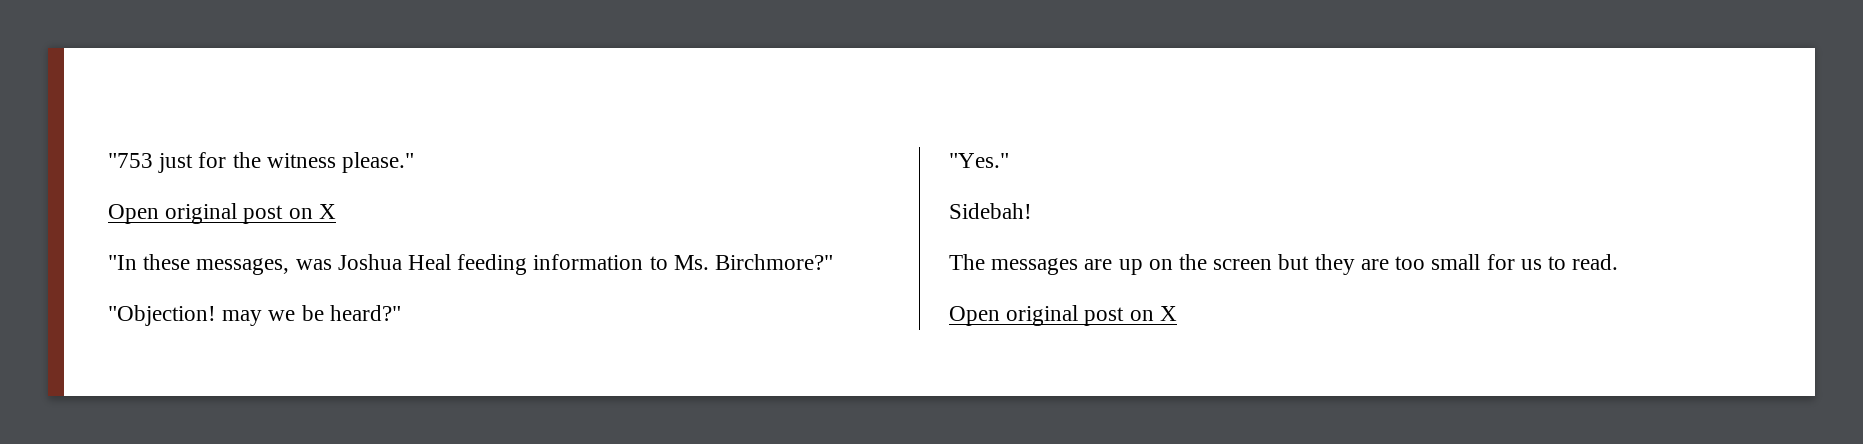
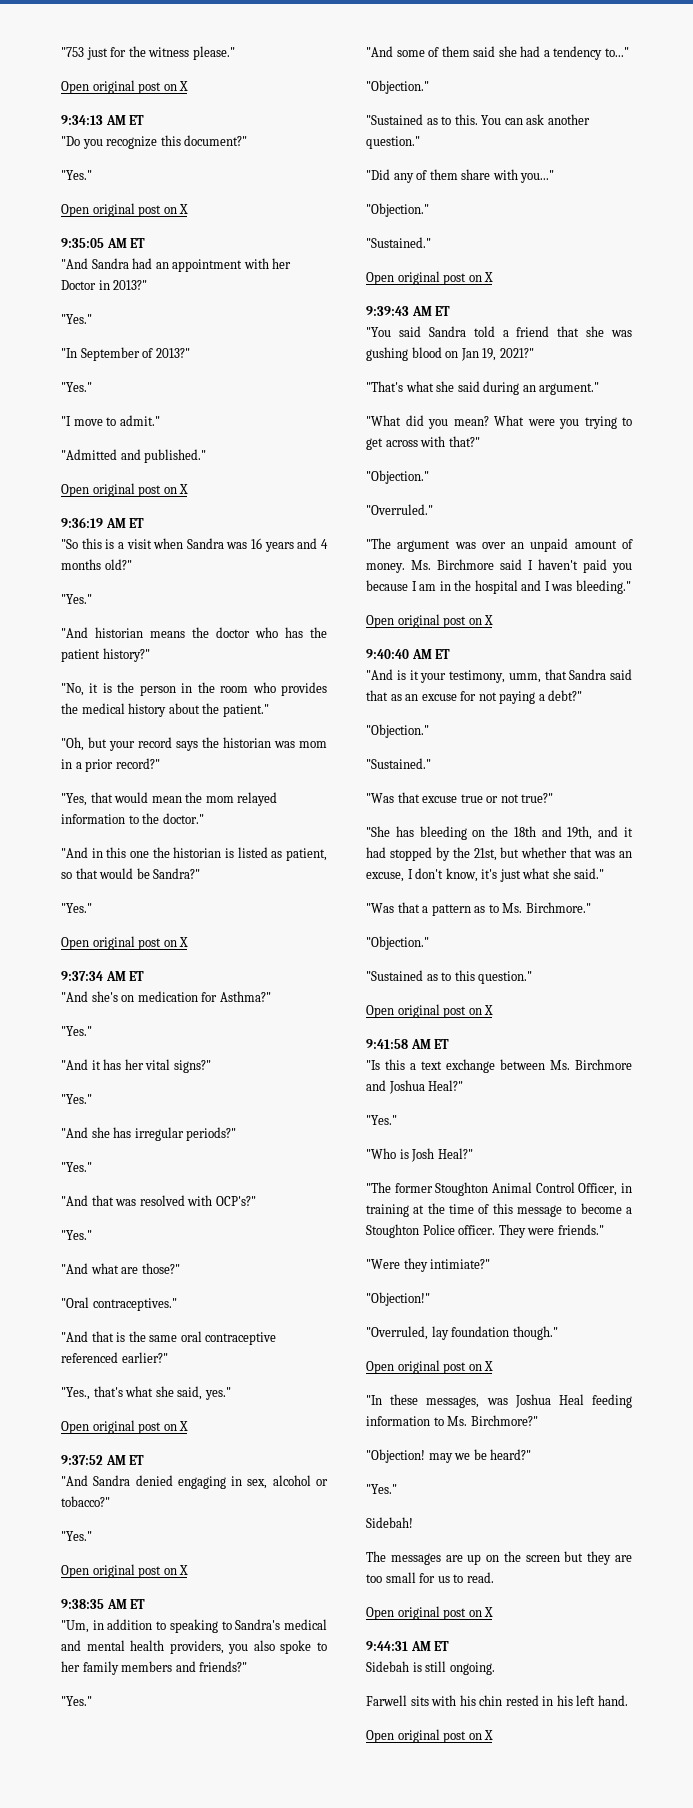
+ 9:34:13 AM ET
+ "Do you recognize this document?"
+ "Yes."
+ Open original post on X
+ 9:35:05 AM ET
+ "And Sandra had an appointment with her Doctor in 2013?"
+ "Yes."
+ "In September of 2013?"
+ "Yes."
+ "I move to admit."
+ "Admitted and published."
+ Open original post on X
+ 9:36:19 AM ET
+ "So this is a visit when Sandra was 16 years and 4 months old?"
+ "Yes."
+ "And historian means the doctor who has the patient history?"
+ "No, it is the person in the room who provides the medical history about the patient."
+ "Oh, but your record says the historian was mom in a prior record?"
+ "Yes, that would mean the mom relayed information to the doctor."
+ "And in this one the historian is listed as patient, so that would be Sandra?"
+ "Yes."
+ Open original post on X
+ 9:37:34 AM ET
+ "And she's on medication for Asthma?"
+ "Yes."
+ "And it has her vital signs?"
+ "Yes."
+ "And she has irregular periods?"
+ "Yes."
+ "And that was resolved with OCP's?"
+ "Yes."
+ "And what are those?"
+ "Oral contraceptives."
+ "And that is the same oral contraceptive referenced earlier?"
+ "Yes., that's what she said, yes."
+ Open original post on X
+ 9:37:52 AM ET
+ "And Sandra denied engaging in sex, alcohol or tobacco?"
+ "Yes."
+ Open original post on X
+ 9:38:35 AM ET
+ "Um, in addition to speaking to Sandra's medical and mental health providers, you also spoke to her family members and friends?"
+ "Yes."
+ "And some of them said she had a tendency to..."
+ "Objection."
+ "Sustained as to this. You can ask another question."
+ "Did any of them share with you..."
+ "Objection."
+ "Sustained."
+ Open original post on X
+ 9:39:43 AM ET
+ "You said Sandra told a friend that she was gushing blood on Jan 19, 2021?"
+ "That's what she said during an argument."
+ "What did you mean? What were you trying to get across with that?"
+ "Objection."
+ "Overruled."
+ "The argument was over an unpaid amount of money. Ms. Birchmore said I haven't paid you because I am in the hospital and I was bleeding."
+ Open original post on X
+ 9:40:40 AM ET
+ "And is it your testimony, umm, that Sandra said that as an excuse for not paying a debt?"
+ "Objection."
+ "Sustained."
+ "Was that excuse true or not true?"
+ "She has bleeding on the 18th and 19th, and it had stopped by the 21st, but whether that was an excuse, I don't know, it's just what she said."
+ "Was that a pattern as to Ms. Birchmore."
+ "Objection."
+ "Sustained as to this question."
+ Open original post on X
+ 9:41:58 AM ET
+ "Is this a text exchange between Ms. Birchmore and Joshua Heal?"
+ "Yes."
+ "Who is Josh Heal?"
+ "The former Stoughton Animal Control Officer, in training at the time of this message to become a Stoughton Police officer. They were friends."
+ "Were they intimiate?"
+ "Objection!"
+ "Overruled, lay foundation though."
+ Open original post on X
+ 9:44:31 AM ET
+ Sidebah is still ongoing.
+ Farwell sits with his chin rested in his left hand.
+ Open original post on X

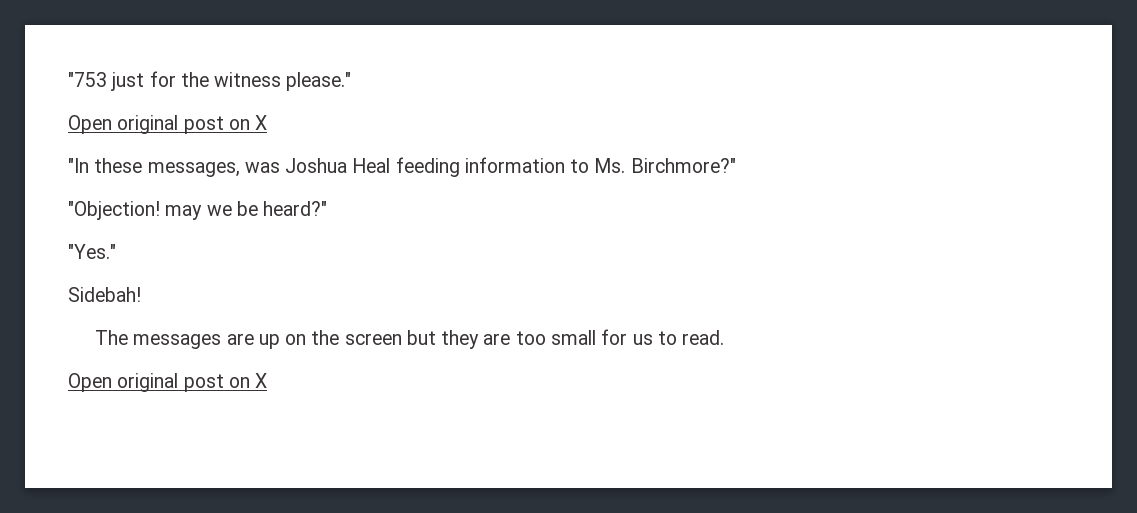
- 9:34:13 AM ET
- "Do you recognize this document?"
- "Yes."
- Open original post on X
- 9:35:05 AM ET
- "And Sandra had an appointment with her Doctor in 2013?"
- "Yes."
- "In September of 2013?"
- "Yes."
- "I move to admit."
- "Admitted and published."
- Open original post on X
- 9:36:19 AM ET
- "So this is a visit when Sandra was 16 years and 4 months old?"
- "Yes."
- "And historian means the doctor who has the patient history?"
- "No, it is the person in the room who provides the medical history about the patient."
- "Oh, but your record says the historian was mom in a prior record?"
- "Yes, that would mean the mom relayed information to the doctor."
- "And in this one the historian is listed as patient, so that would be Sandra?"
- "Yes."
- Open original post on X
- 9:37:34 AM ET
- "And she's on medication for Asthma?"
- "Yes."
- "And it has her vital signs?"
- "Yes."
- "And she has irregular periods?"
- "Yes."
- "And that was resolved with OCP's?"
- "Yes."
- "And what are those?"
- "Oral contraceptives."
- "And that is the same oral contraceptive referenced earlier?"
- "Yes., that's what she said, yes."
- Open original post on X
- 9:37:52 AM ET
- "And Sandra denied engaging in sex, alcohol or tobacco?"
- "Yes."
- Open original post on X
- 9:38:35 AM ET
- "Um, in addition to speaking to Sandra's medical and mental health providers, you also spoke to her family members and friends?"
- "Yes."
- "And some of them said she had a tendency to..."
- "Objection."
- "Sustained as to this. You can ask another question."
- "Did any of them share with you..."
- "Objection."
- "Sustained."
- Open original post on X
- 9:39:43 AM ET
- "You said Sandra told a friend that she was gushing blood on Jan 19, 2021?"
- "That's what she said during an argument."
- "What did you mean? What were you trying to get across with that?"
- "Objection."
- "Overruled."
- "The argument was over an unpaid amount of money. Ms. Birchmore said I haven't paid you because I am in the hospital and I was bleeding."
- Open original post on X
- 9:40:40 AM ET
- "And is it your testimony, umm, that Sandra said that as an excuse for not paying a debt?"
- "Objection."
- "Sustained."
- "Was that excuse true or not true?"
- "She has bleeding on the 18th and 19th, and it had stopped by the 21st, but whether that was an excuse, I don't know, it's just what she said."
- "Was that a pattern as to Ms. Birchmore."
- "Objection."
- "Sustained as to this question."
- Open original post on X
- 9:41:58 AM ET
- "Is this a text exchange between Ms. Birchmore and Joshua Heal?"
- "Yes."
- "Who is Josh Heal?"
- "The former Stoughton Animal Control Officer, in training at the time of this message to become a Stoughton Police officer. They were friends."
- "Were they intimiate?"
- "Objection!"
- "Overruled, lay foundation though."
- Open original post on X
- 9:44:31 AM ET
- Sidebah is still ongoing.
- Farwell sits with his chin rested in his left hand.
- Open original post on X

